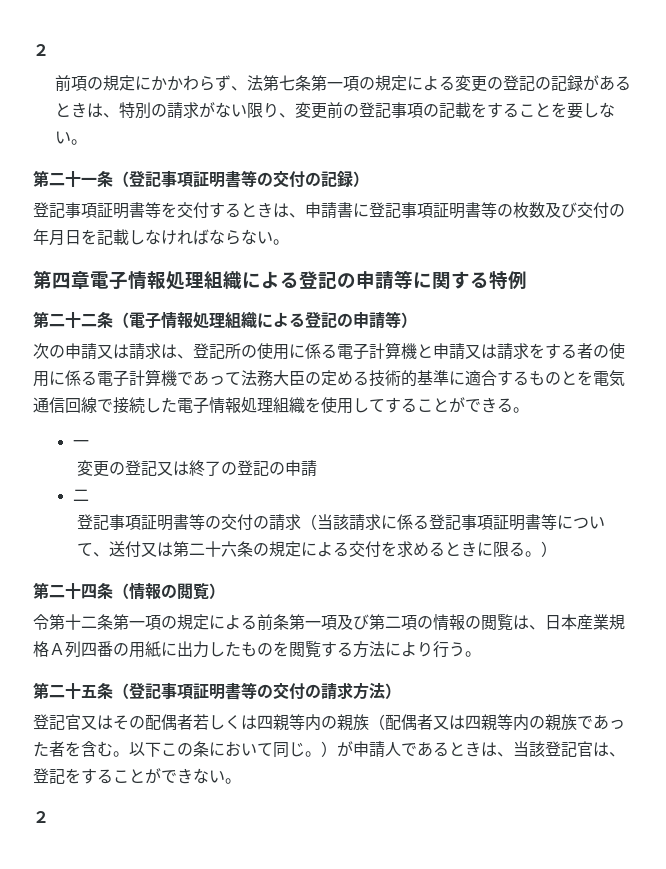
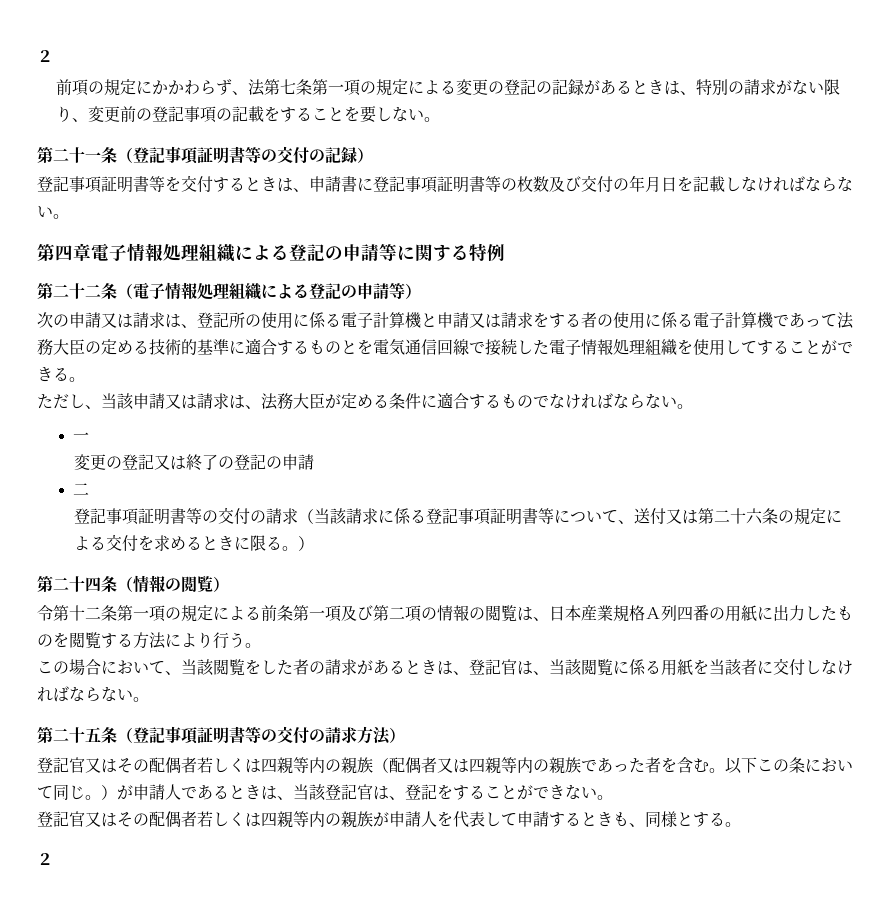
+ ただし、当該申請又は請求は、法務大臣が定める条件に適合するものでなければならない。
+ この場合において、当該閲覧をした者の請求があるときは、登記官は、当該閲覧に係る用紙を当該者に交付しなければならない。
+ 登記官又はその配偶者若しくは四親等内の親族が申請人を代表して申請するときも、同様とする。

